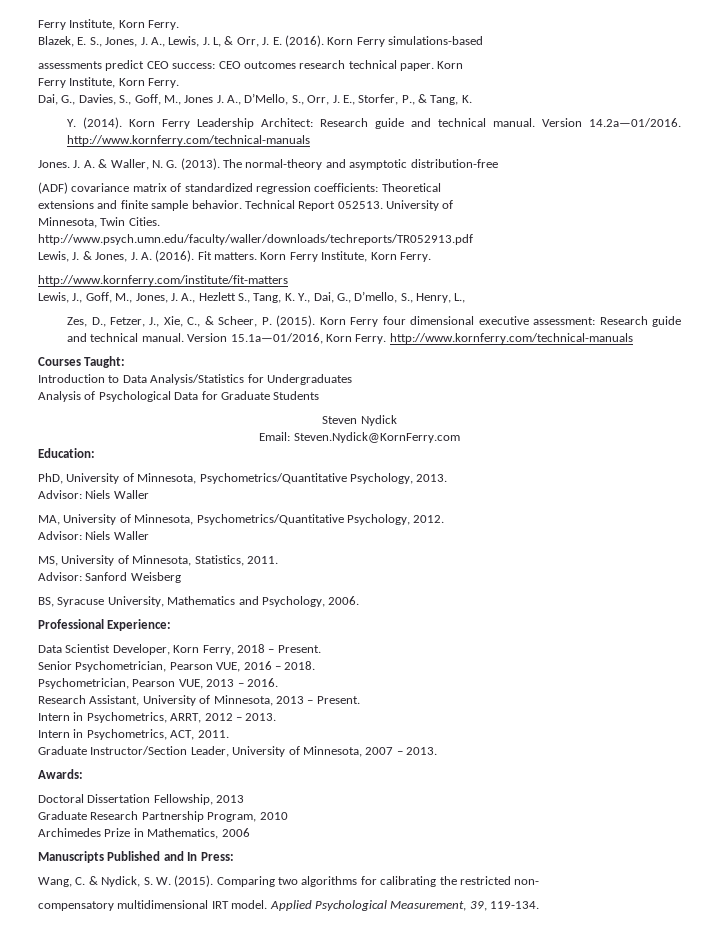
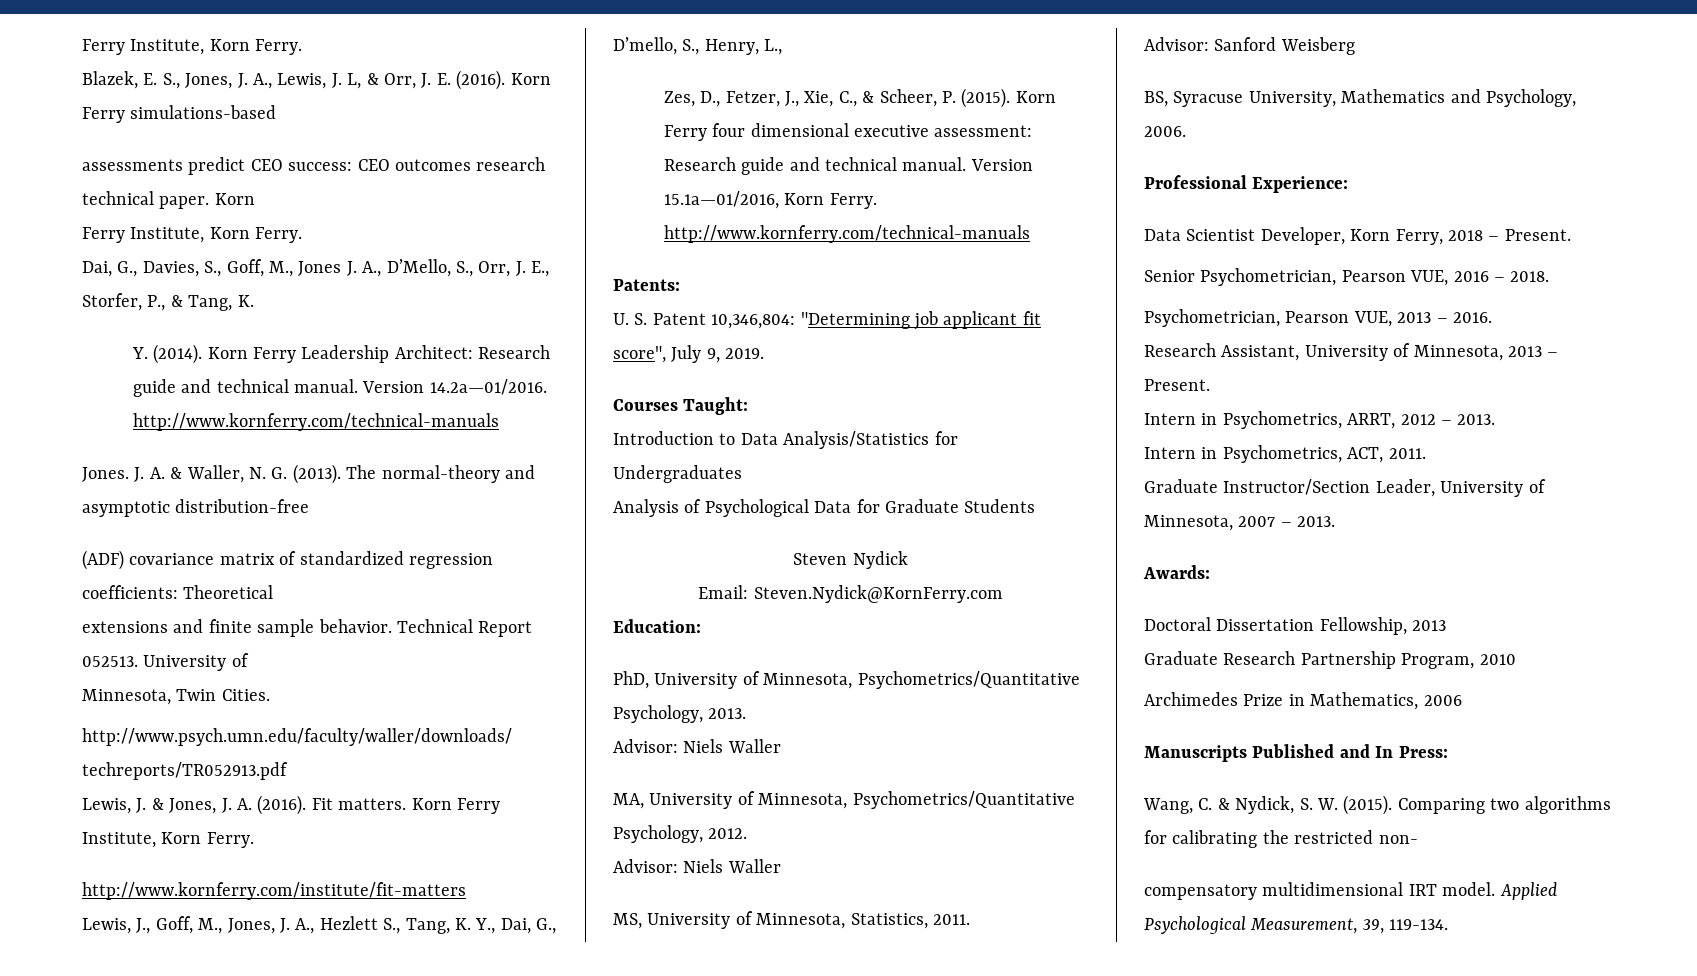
+ Patents:
+ U. S. Patent 10,346,804: "Determining job applicant fit score", July 9, 2019.

